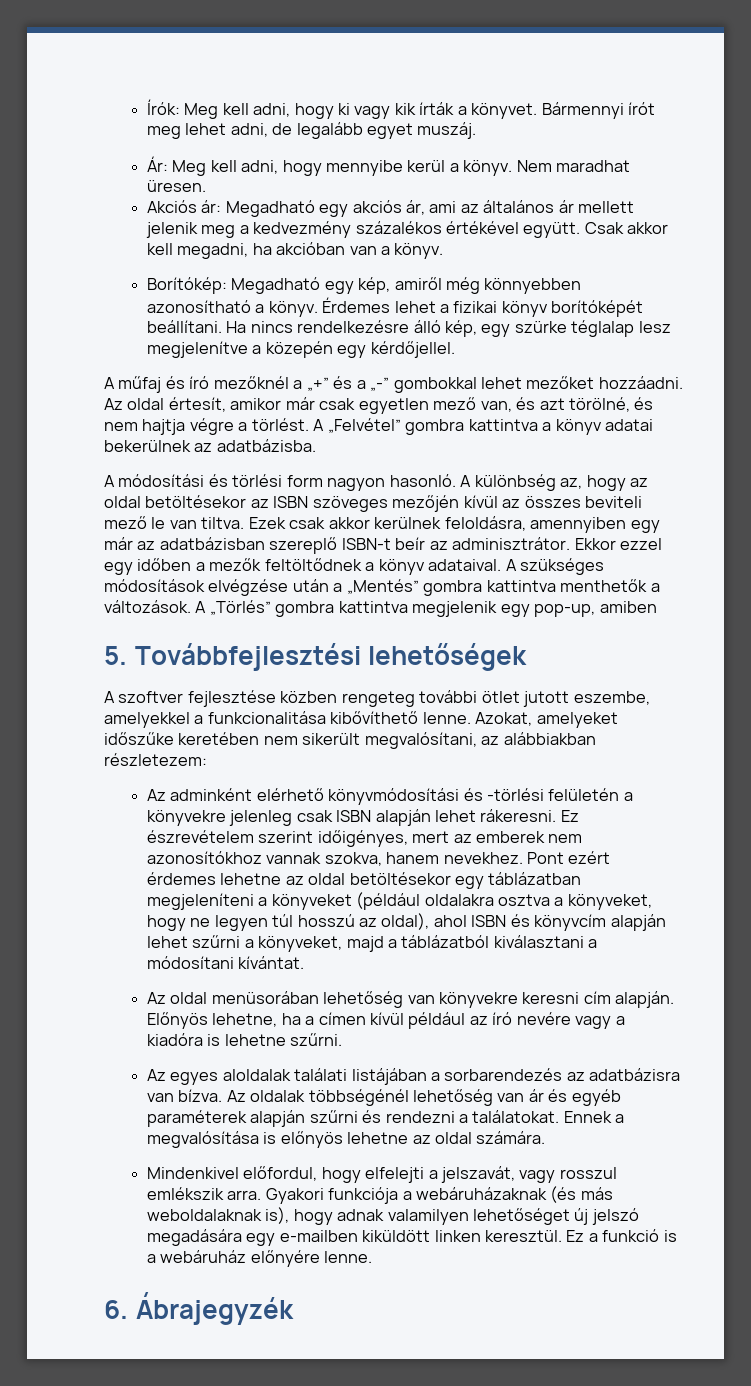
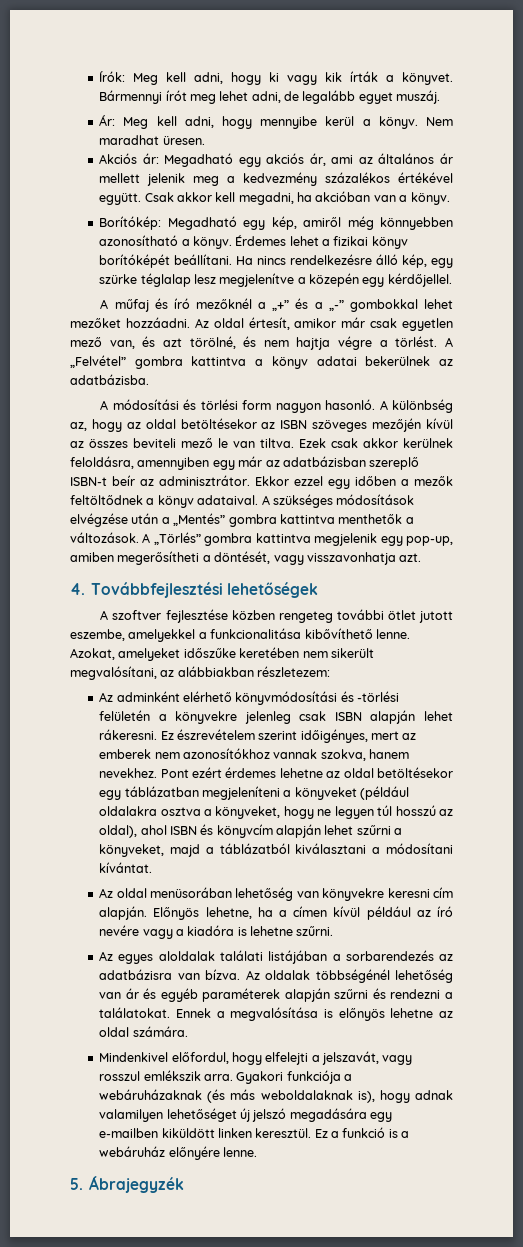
- A „Törlés” gombra kattintva megjelenik egy pop-up, amiben
- 5. Továbbfejlesztési lehetőségek
+ A „Törlés” gombra kattintva megjelenik egy pop-up, amiben megerősítheti a döntését, vagy visszavonhatja azt.
+ 4. Továbbfejlesztési lehetőségek
- 6. Ábrajegyzék
+ 5. Ábrajegyzék

